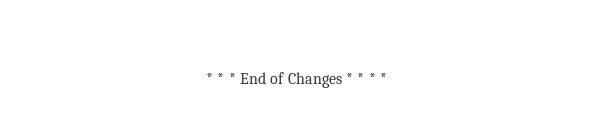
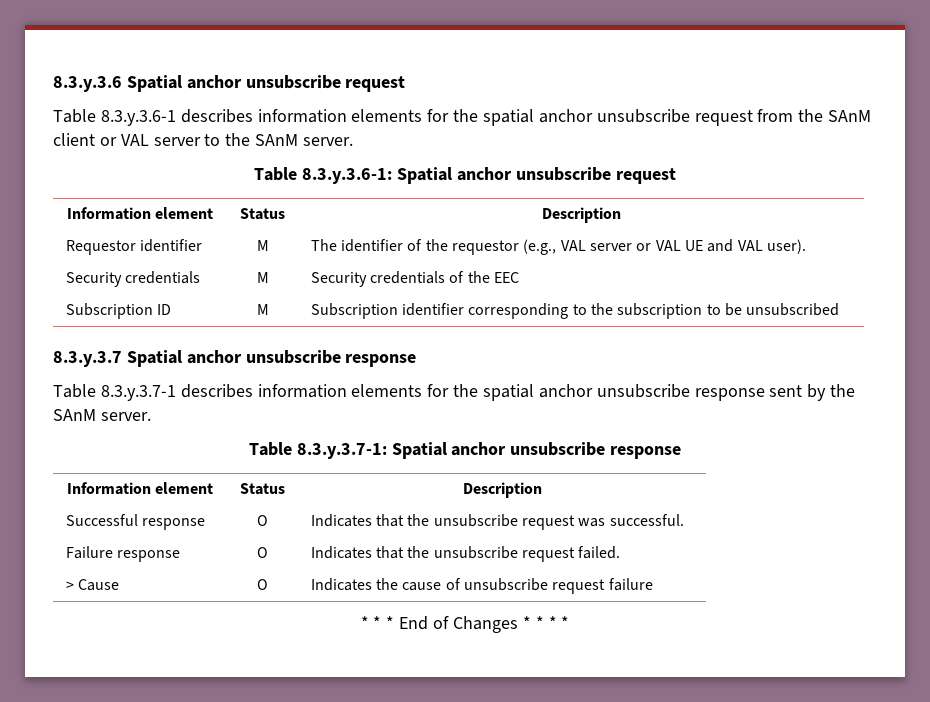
+ 8.3.y.3.6 Spatial anchor unsubscribe request
+ Table 8.3.y.3.6-1 describes information elements for the spatial anchor unsubscribe request from the SAnM client or VAL server to the SAnM server.
+ Table 8.3.y.3.6-1: Spatial anchor unsubscribe request
+ Information element | Status | Description
+ Requestor identifier | M | The identifier of the requestor (e.g., VAL server or VAL UE and VAL user).
+ Security credentials | M | Security credentials of the EEC
+ Subscription ID | M | Subscription identifier corresponding to the subscription to be unsubscribed
+ 8.3.y.3.7 Spatial anchor unsubscribe response
+ Table 8.3.y.3.7-1 describes information elements for the spatial anchor unsubscribe response sent by the SAnM server.
+ Table 8.3.y.3.7-1: Spatial anchor unsubscribe response
+ Information element | Status | Description
+ Successful response | O | Indicates that the unsubscribe request was successful.
+ Failure response | O | Indicates that the unsubscribe request failed.
+ > Cause | O | Indicates the cause of unsubscribe request failure

